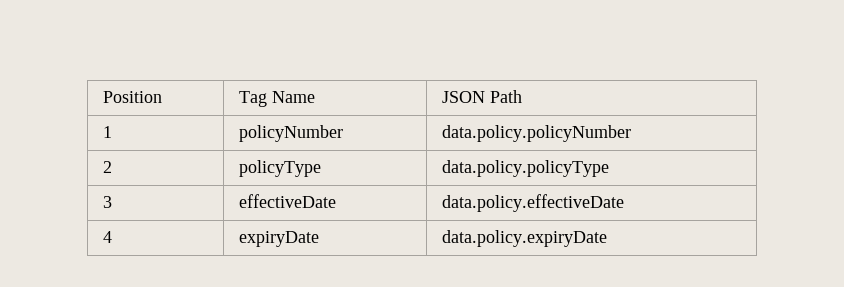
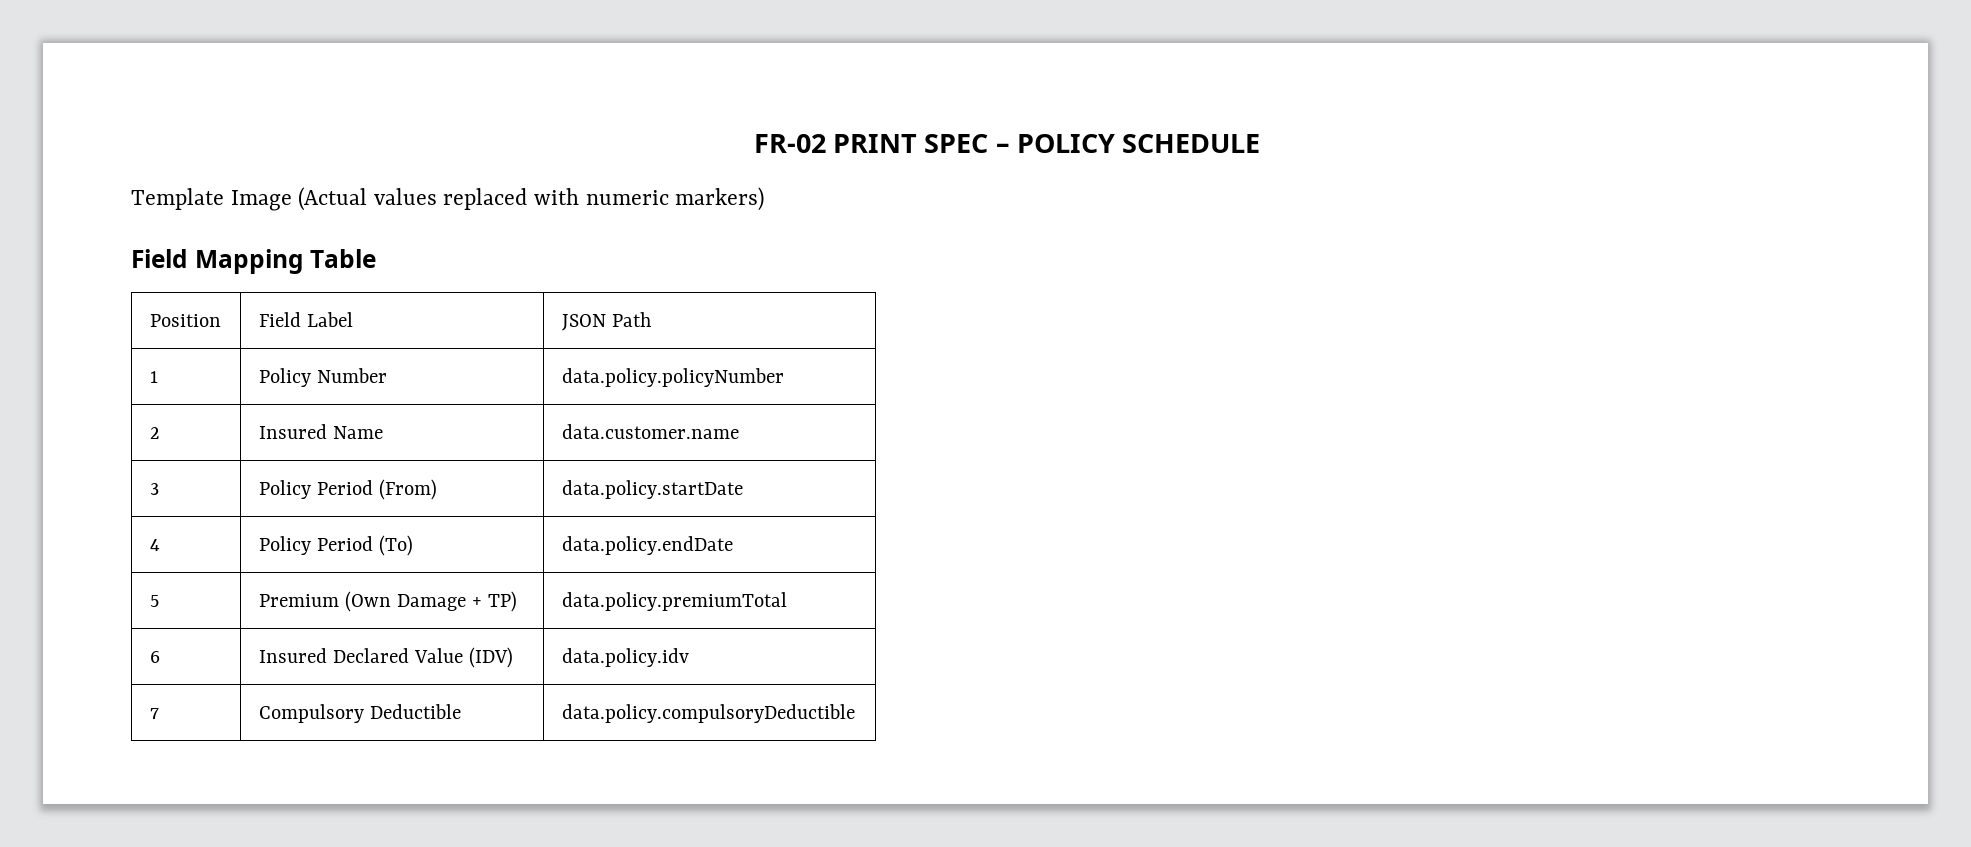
+ FR-02 PRINT SPEC – POLICY SCHEDULE
+ Template Image (Actual values replaced with numeric markers)
+ Field Mapping Table
- Position | Tag Name | JSON Path
+ Position | Field Label | JSON Path
- 1 | policyNumber | data.policy.policyNumber
+ 1 | Policy Number | data.policy.policyNumber
- 2 | policyType | data.policy.policyType
- 3 | effectiveDate | data.policy.effectiveDate
- 4 | expiryDate | data.policy.expiryDate
+ 2 | Insured Name | data.customer.name
+ 3 | Policy Period (From) | data.policy.startDate
+ 4 | Policy Period (To) | data.policy.endDate
+ 5 | Premium (Own Damage + TP) | data.policy.premiumTotal
+ 6 | Insured Declared Value (IDV) | data.policy.idv
+ 7 | Compulsory Deductible | data.policy.compulsoryDeductible

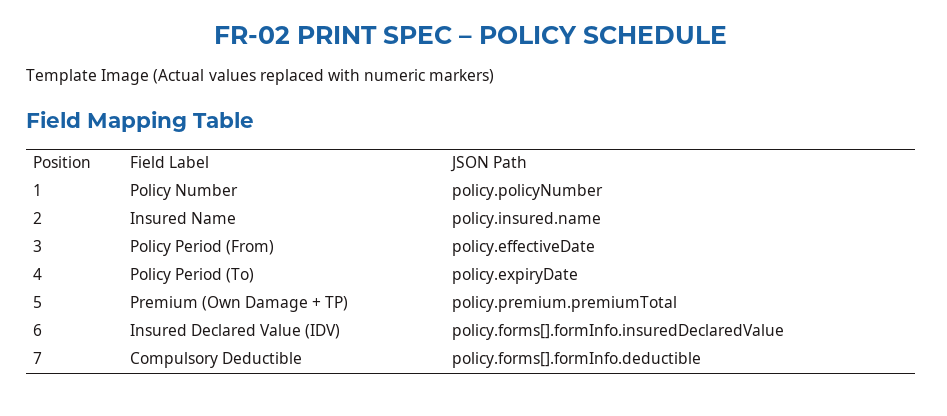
- 1 | Policy Number | data.policy.policyNumber
+ 1 | Policy Number | policy.policyNumber
- 2 | Insured Name | data.customer.name
+ 2 | Insured Name | policy.insured.name
- 3 | Policy Period (From) | data.policy.startDate
+ 3 | Policy Period (From) | policy.effectiveDate
- 4 | Policy Period (To) | data.policy.endDate
+ 4 | Policy Period (To) | policy.expiryDate
- 5 | Premium (Own Damage + TP) | data.policy.premiumTotal
+ 5 | Premium (Own Damage + TP) | policy.premium.premiumTotal
- 6 | Insured Declared Value (IDV) | data.policy.idv
+ 6 | Insured Declared Value (IDV) | policy.forms[].formInfo.insuredDeclaredValue
- 7 | Compulsory Deductible | data.policy.compulsoryDeductible
+ 7 | Compulsory Deductible | policy.forms[].formInfo.deductible

